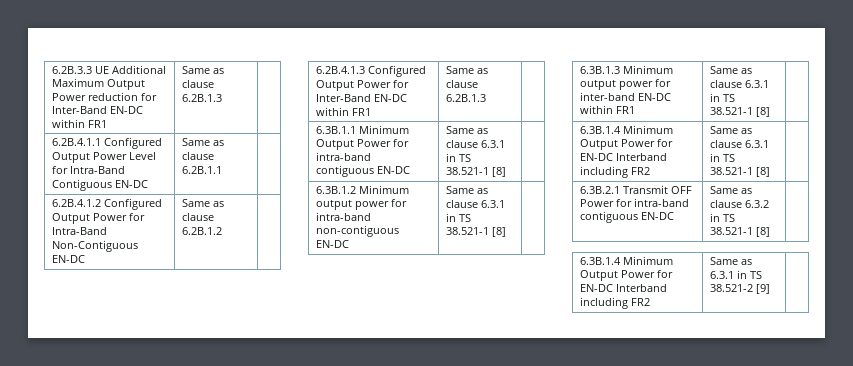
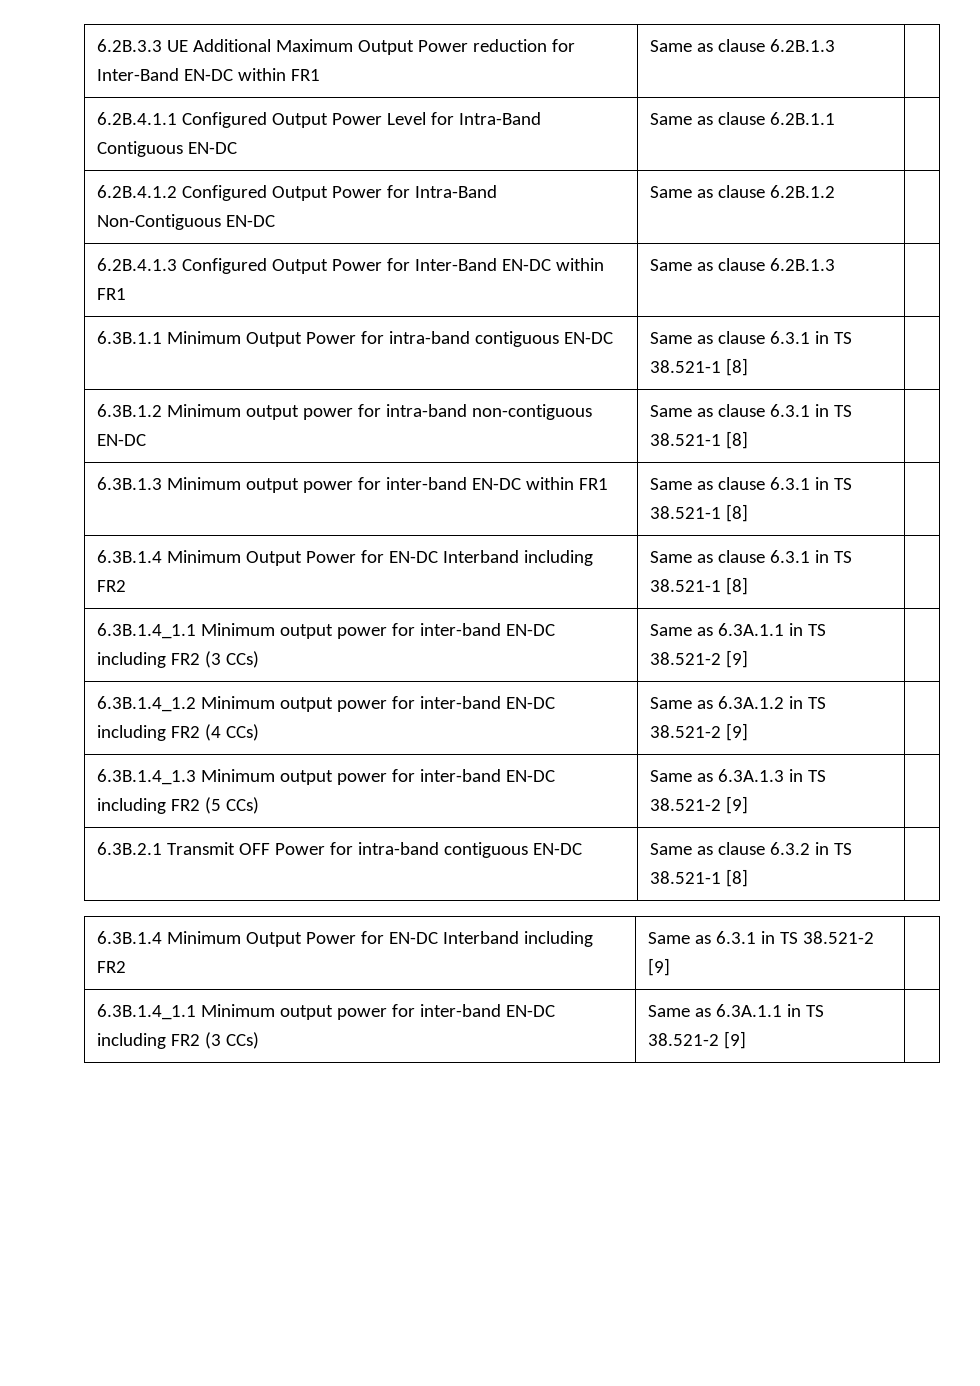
  6.3B.1.4 Minimum Output Power for EN-DC Interband including FR2 | Same as clause 6.3.1 in TS 38.521-1 [8] |
+ 6.3B.1.4_1.1 Minimum output power for inter-band EN-DC including FR2 (3 CCs) | Same as 6.3A.1.1 in TS 38.521-2 [9] |
+ 6.3B.1.4_1.2 Minimum output power for inter-band EN-DC including FR2 (4 CCs) | Same as 6.3A.1.2 in TS 38.521-2 [9] |
+ 6.3B.1.4_1.3 Minimum output power for inter-band EN-DC including FR2 (5 CCs) | Same as 6.3A.1.3 in TS 38.521-2 [9] |
  6.3B.1.4 Minimum Output Power for EN-DC Interband including FR2 | Same as 6.3.1 in TS 38.521-2 [9] |
+ 6.3B.1.4_1.1 Minimum output power for inter-band EN-DC including FR2 (3 CCs) | Same as 6.3A.1.1 in TS 38.521-2 [9] |

